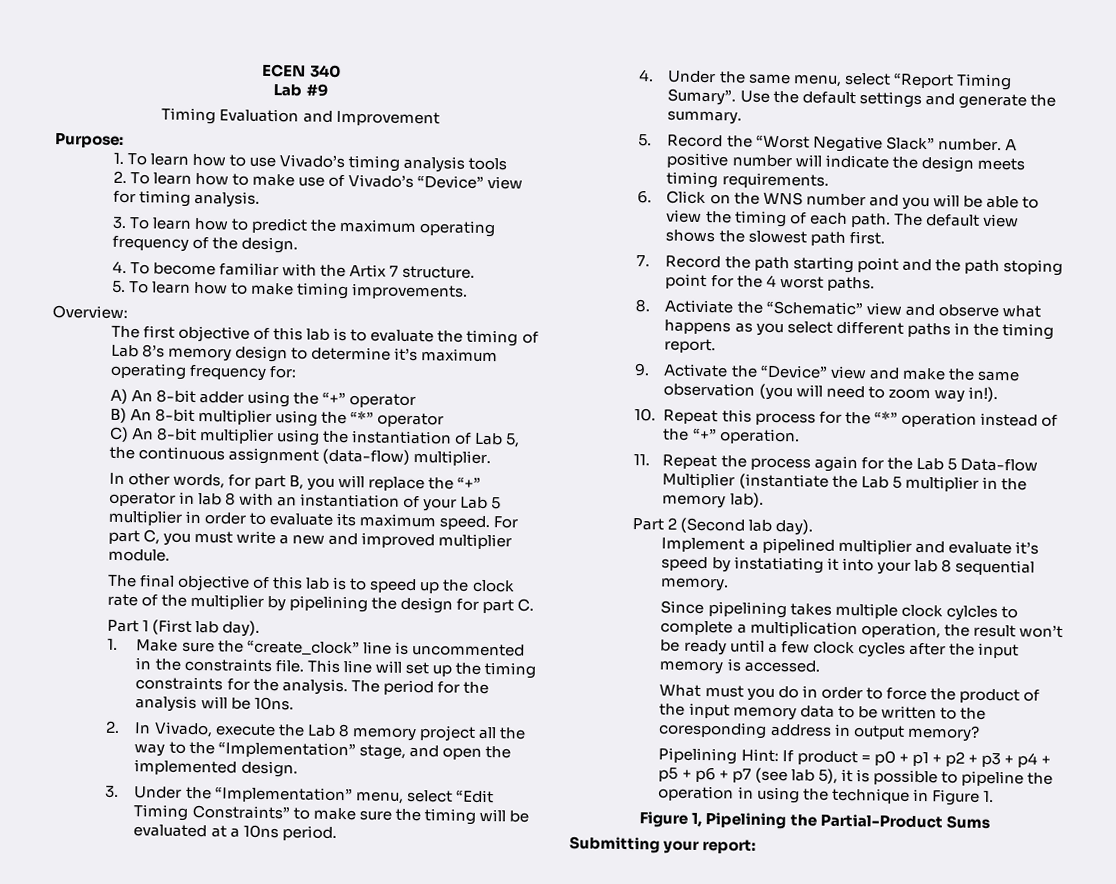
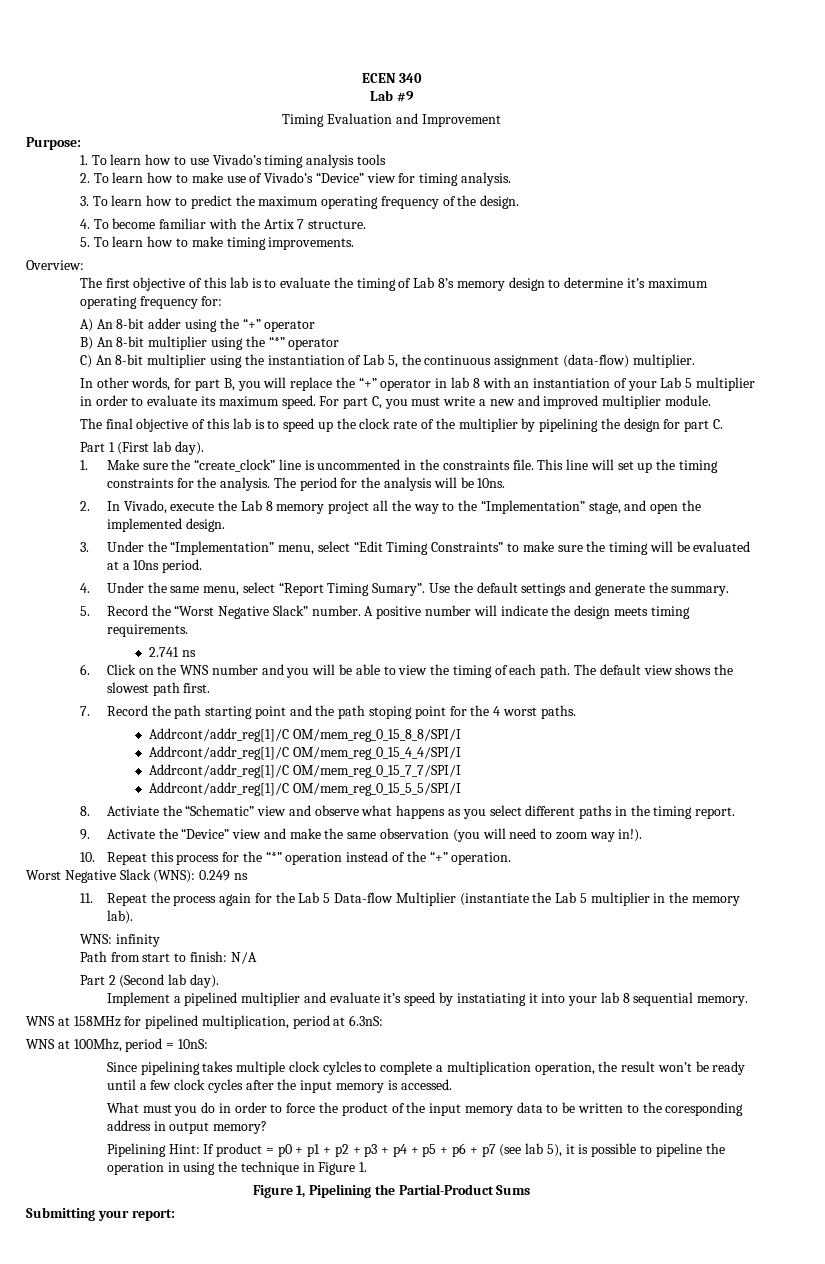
+ 2.741 ns
+ Addrcont/addr_reg[1]/C OM/mem_reg_0_15_8_8/SPI/I
+ Addrcont/addr_reg[1]/C OM/mem_reg_0_15_4_4/SPI/I
+ Addrcont/addr_reg[1]/C OM/mem_reg_0_15_7_7/SPI/I
+ Addrcont/addr_reg[1]/C OM/mem_reg_0_15_5_5/SPI/I
+ Worst Negative Slack (WNS): 0.249 ns
+ WNS: infinity
+ Path from start to finish: N/A
+ WNS at 158MHz for pipelined multiplication, period at 6.3nS:
+ WNS at 100Mhz, period = 10nS:

